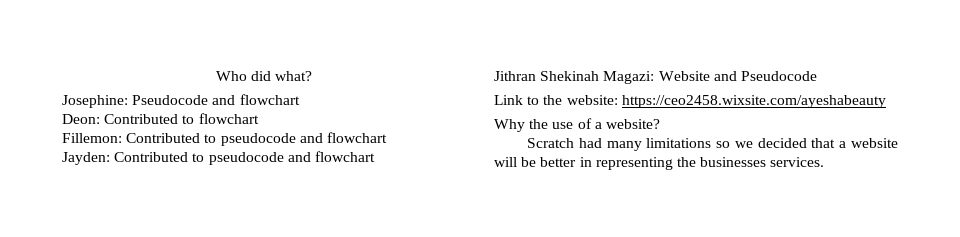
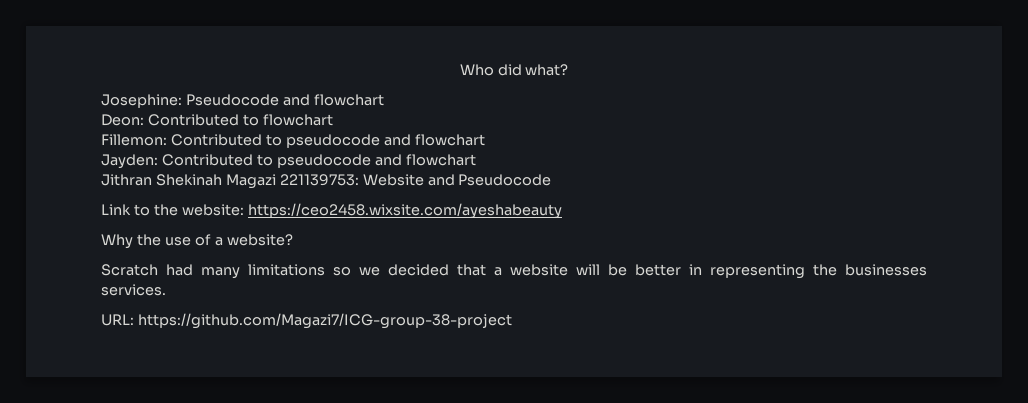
- Jithran Shekinah Magazi: Website and Pseudocode
+ Jithran Shekinah Magazi 221139753: Website and Pseudocode
+ URL: https://github.com/Magazi7/ICG-group-38-project

